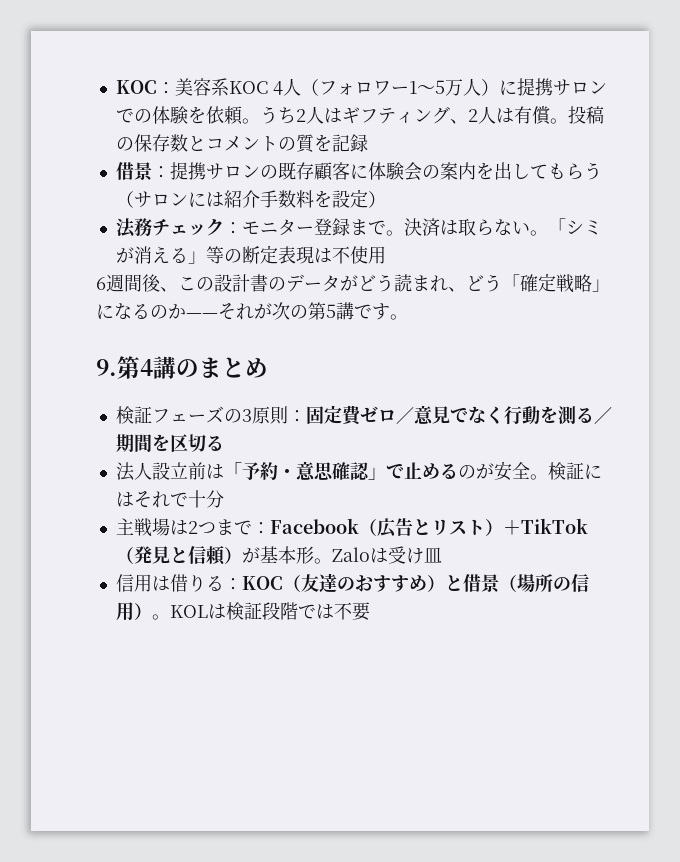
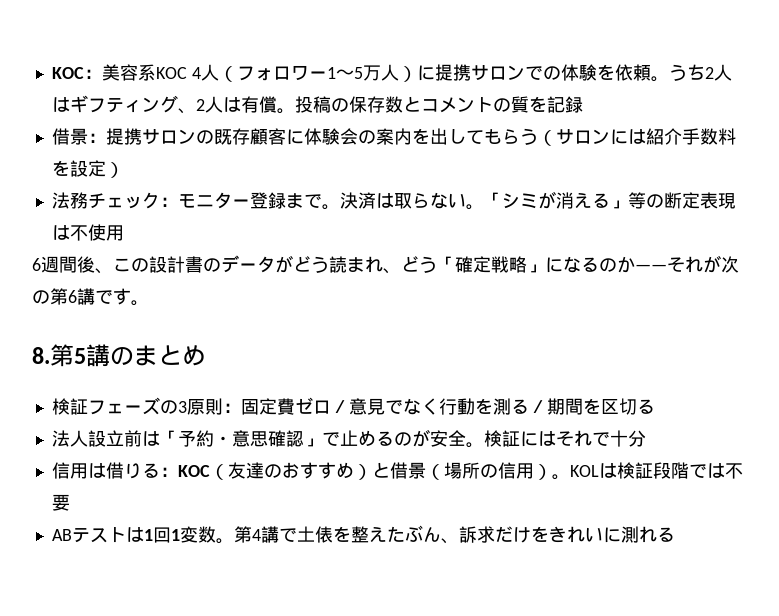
- 6週間後、この設計書のデータがどう読まれ、どう「確定戦略」になるのか——それが次の第5講です。
+ 6週間後、この設計書のデータがどう読まれ、どう「確定戦略」になるのか——それが次の第6講です。
- 9.第4講のまとめ
+ 8.第5講のまとめ
- 主戦場は2つまで：Facebook（広告とリスト）＋TikTok（発見と信頼）が基本形。Zaloは受け皿
+ ABテストは1回1変数。第4講で土俵を整えたぶん、訴求だけをきれいに測れる

